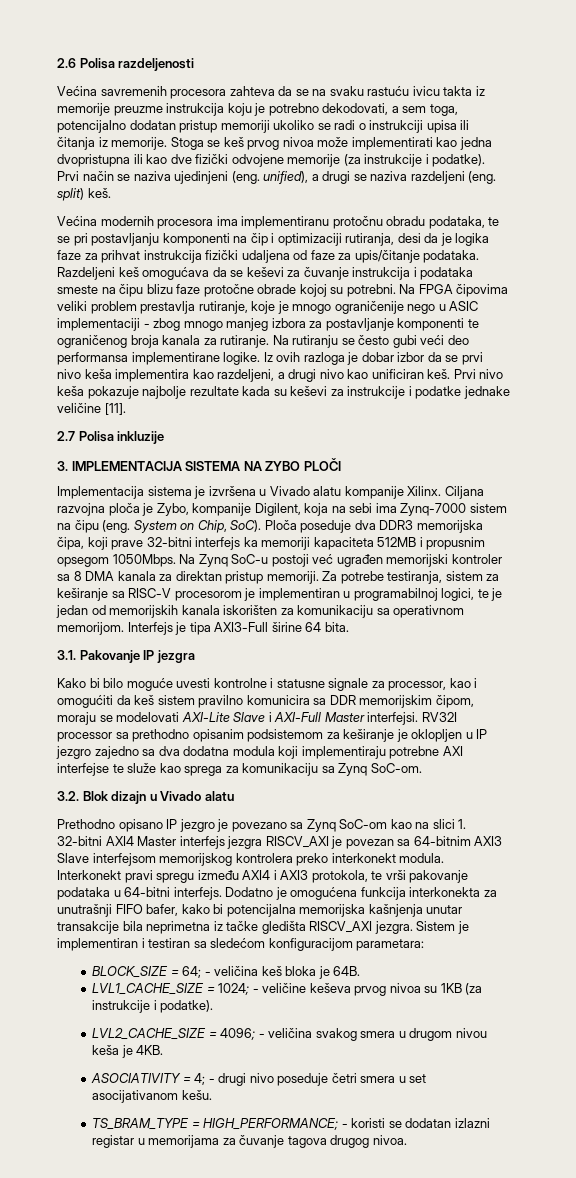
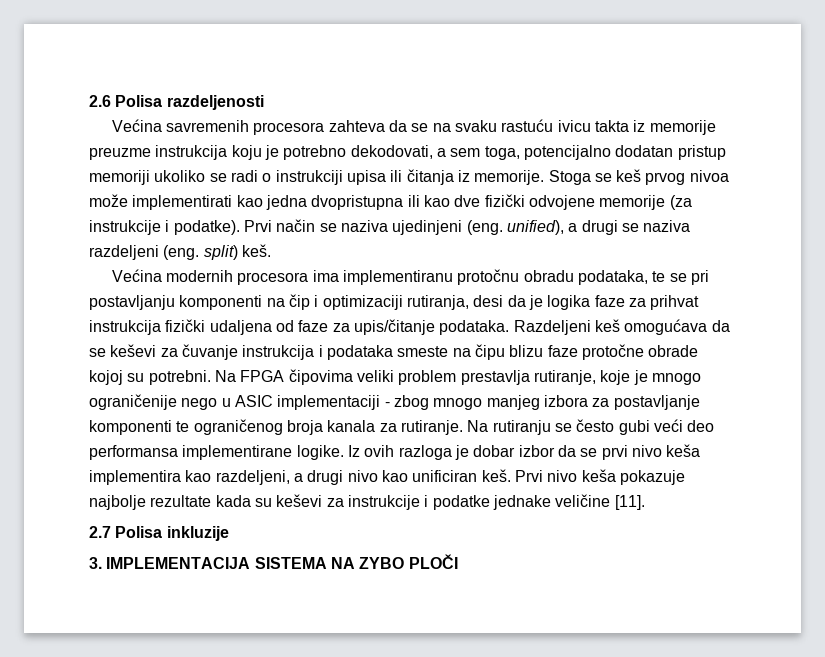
- Implementacija sistema je izvršena u Vivado alatu kompanije Xilinx. Ciljana razvojna ploča je Zybo, kompanije Digilent, koja na sebi ima Zynq-7000 sistem na čipu (eng. System on Chip, SoC). Ploča poseduje dva DDR3 memorijska čipa, koji prave 32-bitni interfejs ka memoriji kapaciteta 512MB i propusnim opsegom 1050Mbps. Na Zynq SoC-u postoji već ugrađen memorijski kontroler sa 8 DMA kanala za direktan pristup memoriji. Za potrebe testiranja, sistem za keširanje sa RISC-V procesorom je implementiran u programabilnoj logici, te je jedan od memorijskih kanala iskorišten za komunikaciju sa operativnom memorijom. Interfejs je tipa AXI3-Full širine 64 bita.
- 3.1. Pakovanje IP jezgra
- Kako bi bilo moguće uvesti kontrolne i statusne signale za processor, kao i omogućiti da keš sistem pravilno komunicira sa DDR memorijskim čipom, moraju se modelovati AXI-Lite Slave i AXI-Full Master interfejsi. RV32I processor sa prethodno opisanim podsistemom za keširanje je oklopljen u IP jezgro zajedno sa dva dodatna modula koji implementiraju potrebne AXI interfejse te služe kao sprega za komunikaciju sa Zynq SoC-om.
- 3.2. Blok dizajn u Vivado alatu
- Prethodno opisano IP jezgro je povezano sa Zynq SoC-om kao na slici 1. 32-bitni AXI4 Master interfejs jezgra RISCV_AXI je povezan sa 64-bitnim AXI3 Slave interfejsom memorijskog kontrolera preko interkonekt modula. Interkonekt pravi spregu između AXI4 i AXI3 protokola, te vrši pakovanje podataka u 64-bitni interfejs. Dodatno je omogućena funkcija interkonekta za unutrašnji FIFO bafer, kako bi potencijalna memorijska kašnjenja unutar transakcije bila neprimetna iz tačke gledišta RISCV_AXI jezgra. Sistem je implementiran i testiran sa sledećom konfiguracijom parametara:
- BLOCK_SIZE = 64; - veličina keš bloka je 64B.
- LVL1_CACHE_SIZE = 1024; - veličine keševa prvog nivoa su 1KB (za instrukcije i podatke).
- LVL2_CACHE_SIZE = 4096; - veličina svakog smera u drugom nivou keša je 4KB.
- ASOCIATIVITY = 4; - drugi nivo poseduje četri smera u set asocijativanom kešu.
- TS_BRAM_TYPE = HIGH_PERFORMANCE; - koristi se dodatan izlazni registar u memorijama za čuvanje tagova drugog nivoa.

